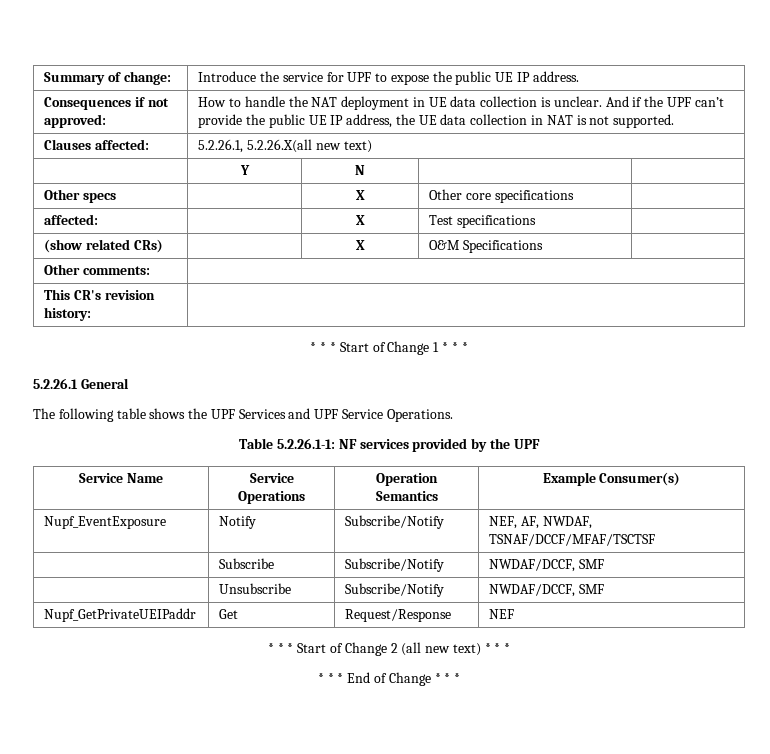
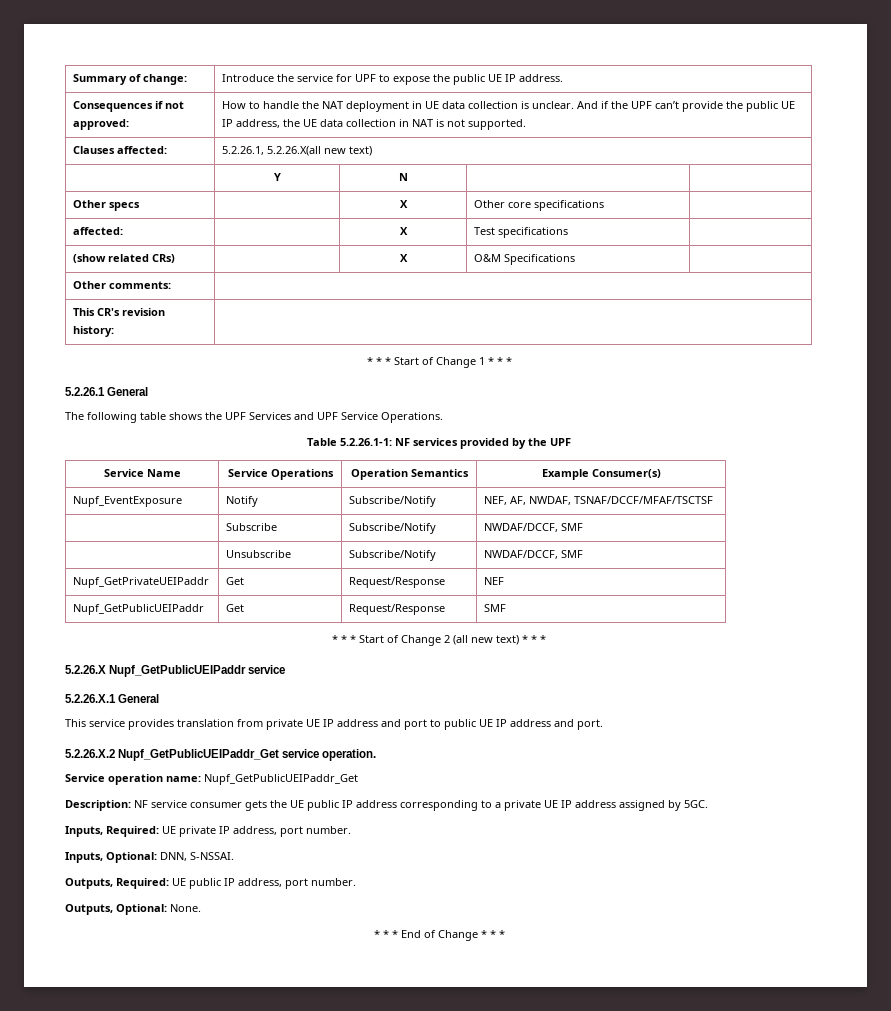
+ Nupf_GetPublicUEIPaddr | Get | Request/Response | SMF
+ 5.2.26.X Nupf_GetPublicUEIPaddr service
+ 5.2.26.X.1 General
+ This service provides translation from private UE IP address and port to public UE IP address and port.
+ 5.2.26.X.2 Nupf_GetPublicUEIPaddr_Get service operation.
+ Service operation name: Nupf_GetPublicUEIPaddr_Get
+ Description: NF service consumer gets the UE public IP address corresponding to a private UE IP address assigned by 5GC.
+ Inputs, Required: UE private IP address, port number.
+ Inputs, Optional: DNN, S-NSSAI.
+ Outputs, Required: UE public IP address, port number.
+ Outputs, Optional: None.

